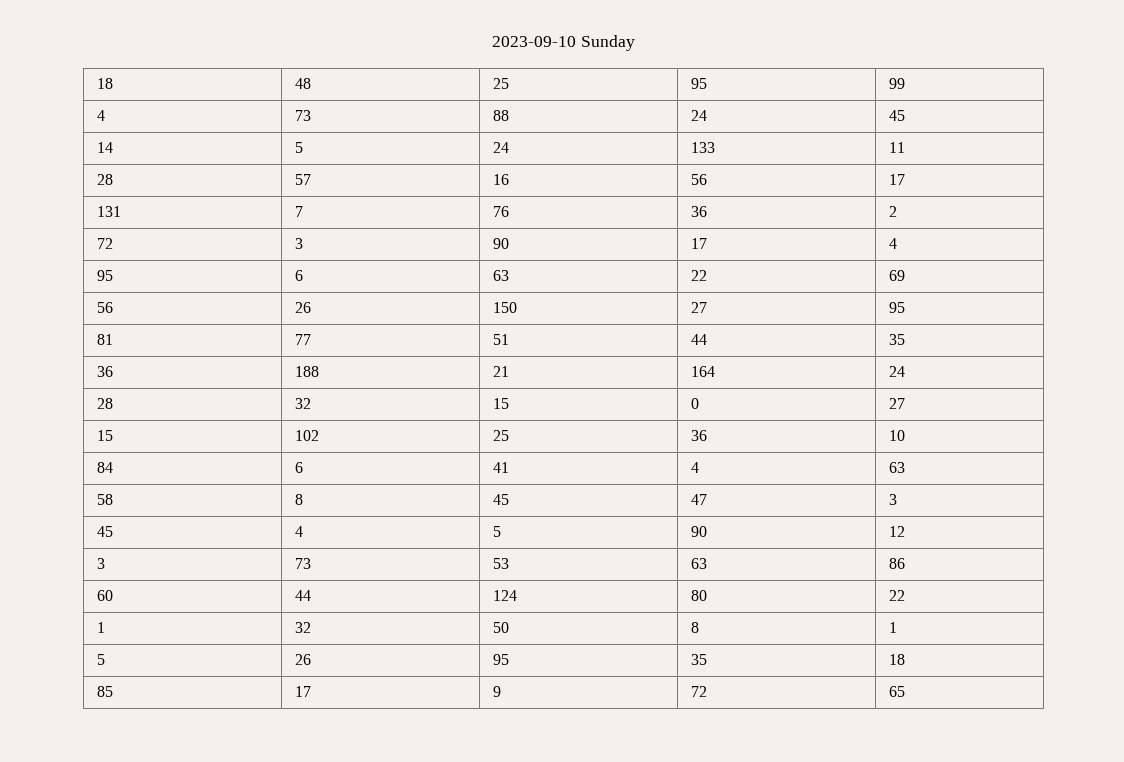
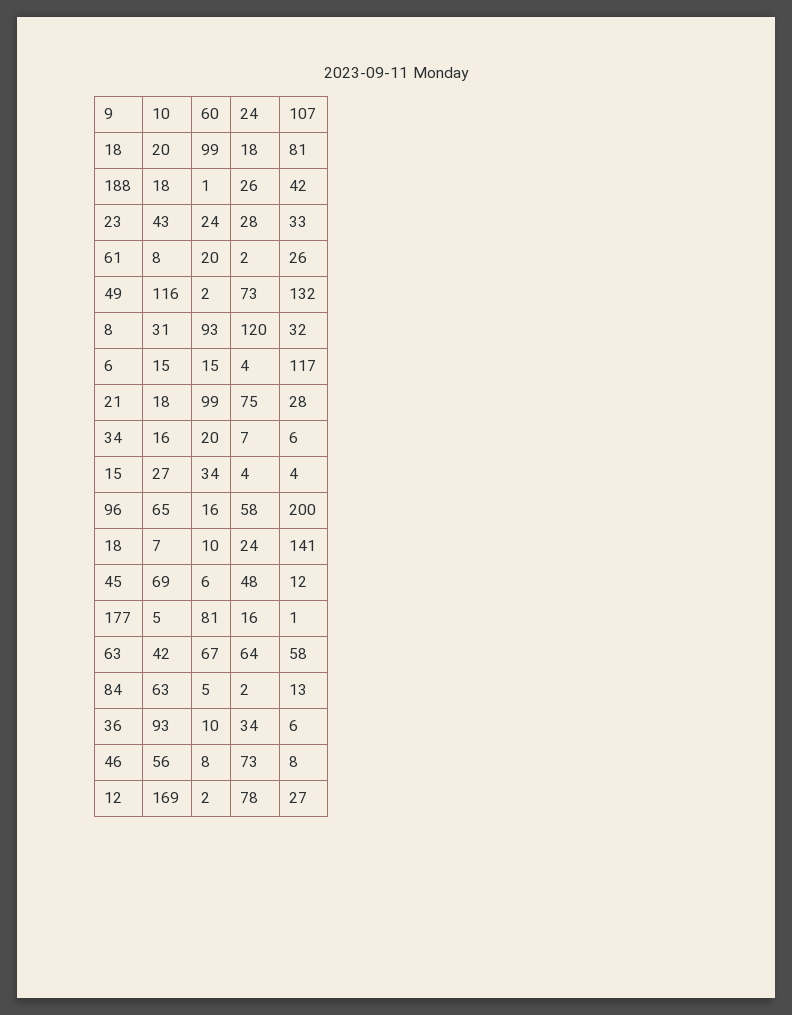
- 2023-09-10 Sunday
- 18 | 48 | 25 | 95 | 99
- 4 | 73 | 88 | 24 | 45
- 14 | 5 | 24 | 133 | 11
- 28 | 57 | 16 | 56 | 17
- 131 | 7 | 76 | 36 | 2
- 72 | 3 | 90 | 17 | 4
- 95 | 6 | 63 | 22 | 69
- 56 | 26 | 150 | 27 | 95
- 81 | 77 | 51 | 44 | 35
- 36 | 188 | 21 | 164 | 24
- 28 | 32 | 15 | 0 | 27
- 15 | 102 | 25 | 36 | 10
- 84 | 6 | 41 | 4 | 63
- 58 | 8 | 45 | 47 | 3
- 45 | 4 | 5 | 90 | 12
- 3 | 73 | 53 | 63 | 86
- 60 | 44 | 124 | 80 | 22
- 1 | 32 | 50 | 8 | 1
- 5 | 26 | 95 | 35 | 18
- 85 | 17 | 9 | 72 | 65
+ 2023-09-11 Monday
+ 9 | 10 | 60 | 24 | 107
+ 18 | 20 | 99 | 18 | 81
+ 188 | 18 | 1 | 26 | 42
+ 23 | 43 | 24 | 28 | 33
+ 61 | 8 | 20 | 2 | 26
+ 49 | 116 | 2 | 73 | 132
+ 8 | 31 | 93 | 120 | 32
+ 6 | 15 | 15 | 4 | 117
+ 21 | 18 | 99 | 75 | 28
+ 34 | 16 | 20 | 7 | 6
+ 15 | 27 | 34 | 4 | 4
+ 96 | 65 | 16 | 58 | 200
+ 18 | 7 | 10 | 24 | 141
+ 45 | 69 | 6 | 48 | 12
+ 177 | 5 | 81 | 16 | 1
+ 63 | 42 | 67 | 64 | 58
+ 84 | 63 | 5 | 2 | 13
+ 36 | 93 | 10 | 34 | 6
+ 46 | 56 | 8 | 73 | 8
+ 12 | 169 | 2 | 78 | 27

